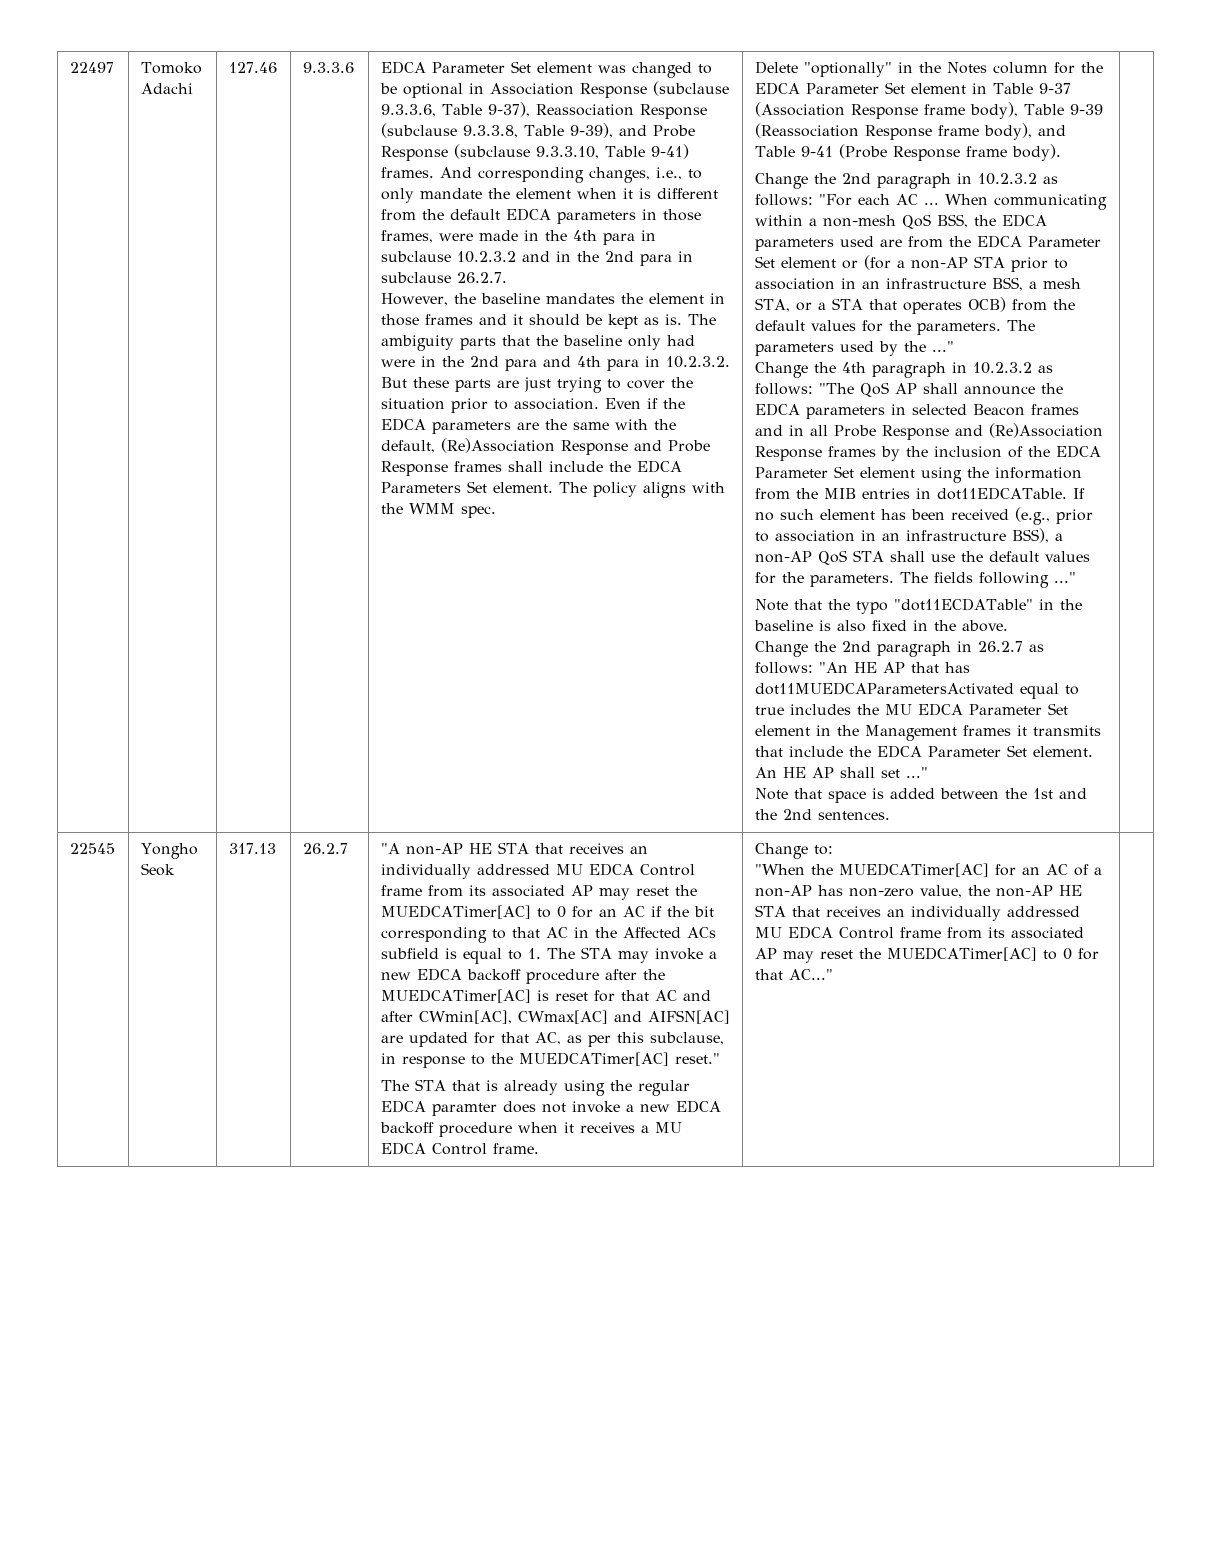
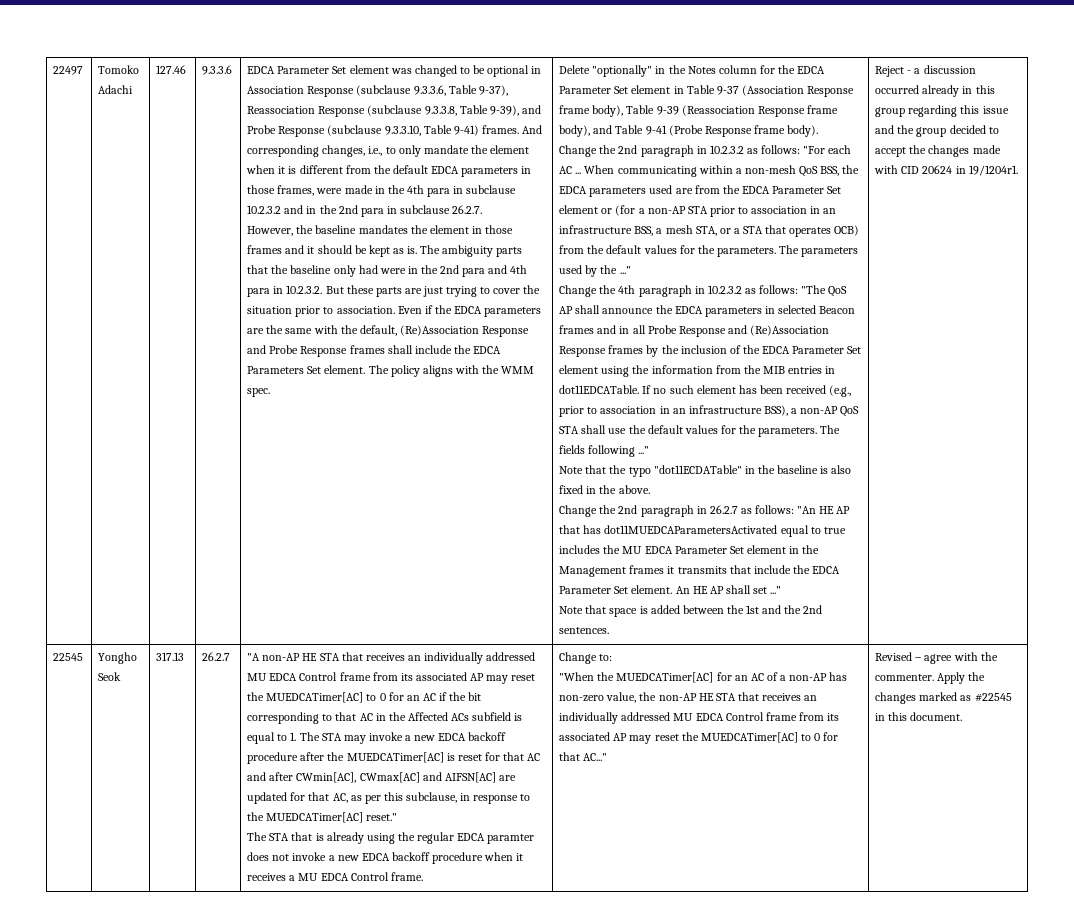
+ Reject - a discussion occurred already in this group regarding this issue and the group decided to accept the changes made with CID 20624 in 19/1204r1.
+ Revised – agree with the commenter. Apply the changes marked as #22545 in this document.

